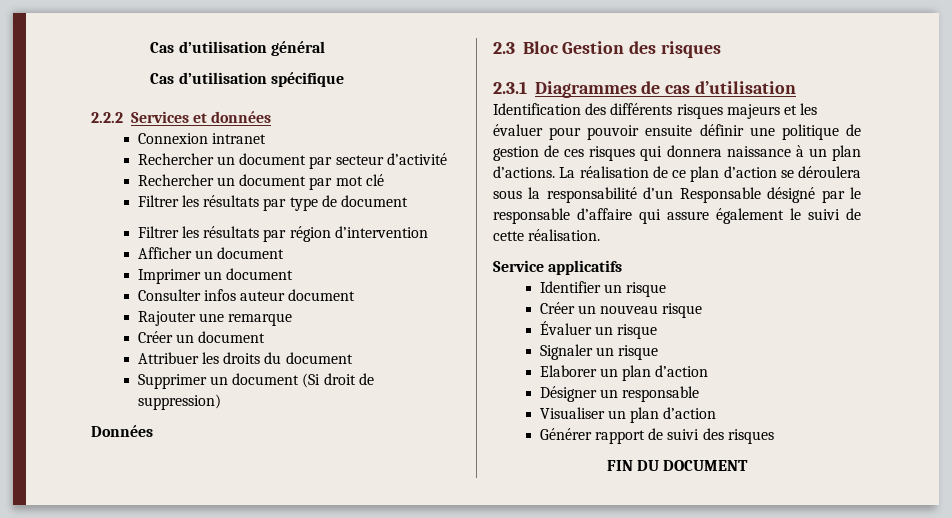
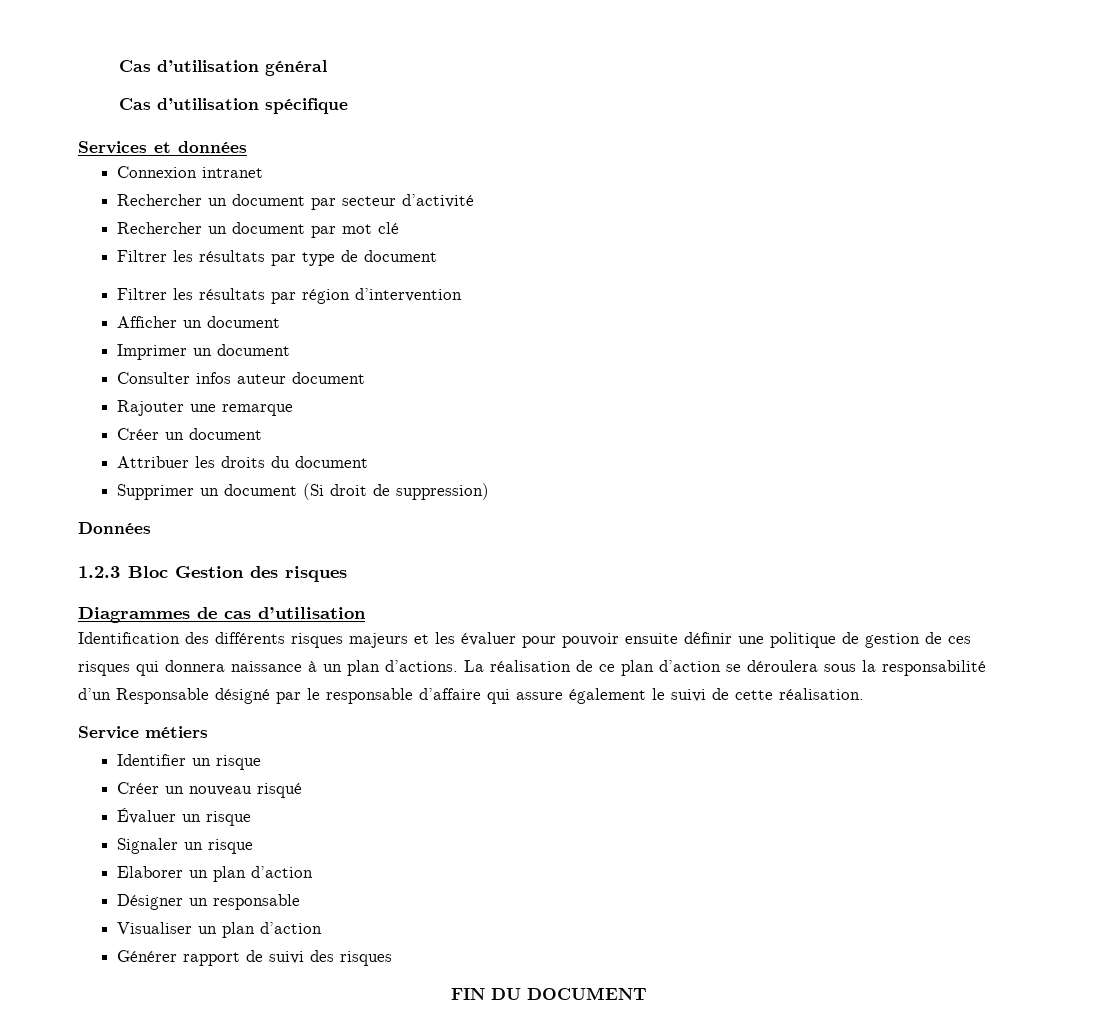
- 2.2.2 Services et données
+ Services et données
- 2.3 Bloc Gestion des risques
+ 1.2.3 Bloc Gestion des risques
- 2.3.1 Diagrammes de cas d’utilisation
+ Diagrammes de cas d’utilisation
- Service applicatifs
+ Service métiers
- Créer un nouveau risque
+ Créer un nouveau risqué

